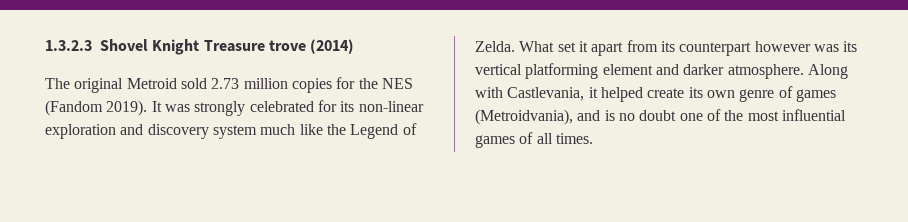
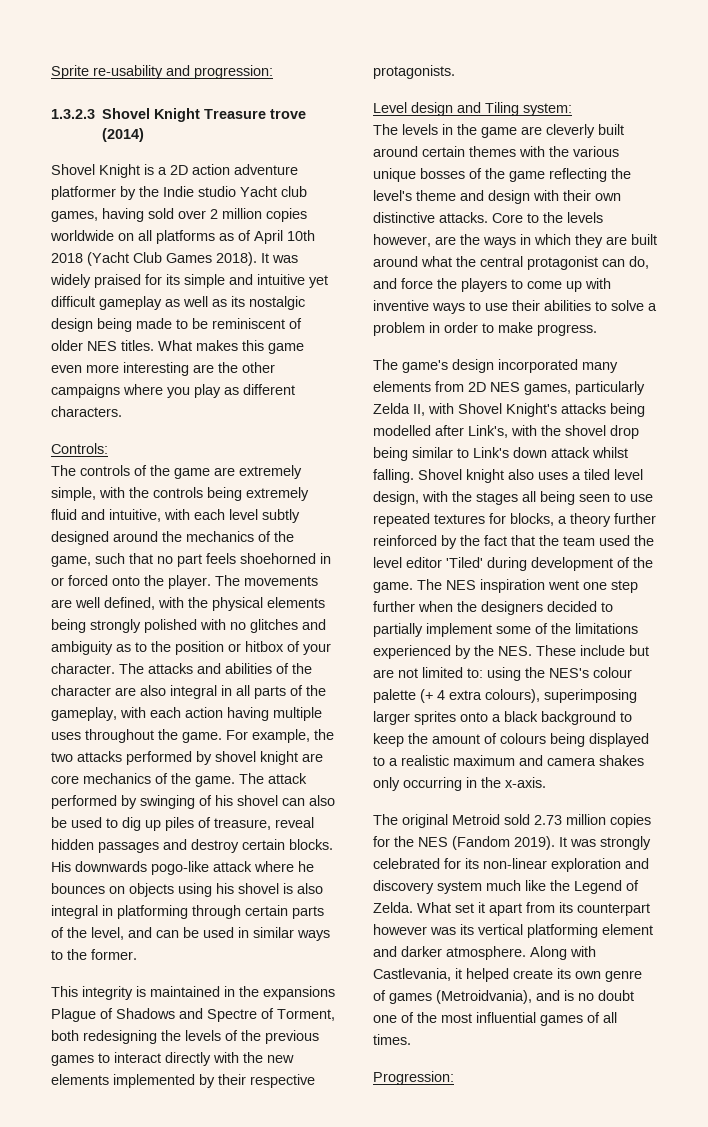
+ Sprite re-usability and progression:
+ Shovel Knight is a 2D action adventure platformer by the Indie studio Yacht club games, having sold over 2 million copies worldwide on all platforms as of April 10th 2018 (Yacht Club Games 2018). It was widely praised for its simple and intuitive yet difficult gameplay as well as its nostalgic design being made to be reminiscent of older NES titles. What makes this game even more interesting are the other campaigns where you play as different characters.
+ Controls:
+ The controls of the game are extremely simple, with the controls being extremely fluid and intuitive, with each level subtly designed around the mechanics of the game, such that no part feels shoehorned in or forced onto the player. The movements are well defined, with the physical elements being strongly polished with no glitches and ambiguity as to the position or hitbox of your character. The attacks and abilities of the character are also integral in all parts of the gameplay, with each action having multiple uses throughout the game. For example, the two attacks performed by shovel knight are core mechanics of the game. The attack performed by swinging of his shovel can also be used to dig up piles of treasure, reveal hidden passages and destroy certain blocks. His downwards pogo-like attack where he bounces on objects using his shovel is also integral in platforming through certain parts of the level, and can be used in similar ways to the former.
+ This integrity is maintained in the expansions Plague of Shadows and Spectre of Torment, both redesigning the levels of the previous games to interact directly with the new elements implemented by their respective protagonists.
+ Level design and Tiling system:
+ The levels in the game are cleverly built around certain themes with the various unique bosses of the game reflecting the level's theme and design with their own distinctive attacks. Core to the levels however, are the ways in which they are built around what the central protagonist can do, and force the players to come up with inventive ways to use their abilities to solve a problem in order to make progress.
+ The game's design incorporated many elements from 2D NES games, particularly Zelda II, with Shovel Knight's attacks being modelled after Link's, with the shovel drop being similar to Link's down attack whilst falling. Shovel knight also uses a tiled level design, with the stages all being seen to use repeated textures for blocks, a theory further reinforced by the fact that the team used the level editor 'Tiled' during development of the game. The NES inspiration went one step further when the designers decided to partially implement some of the limitations experienced by the NES. These include but are not limited to: using the NES's colour palette (+ 4 extra colours), superimposing larger sprites onto a black background to keep the amount of colours being displayed to a realistic maximum and camera shakes only occurring in the x-axis.
+ Progression:

